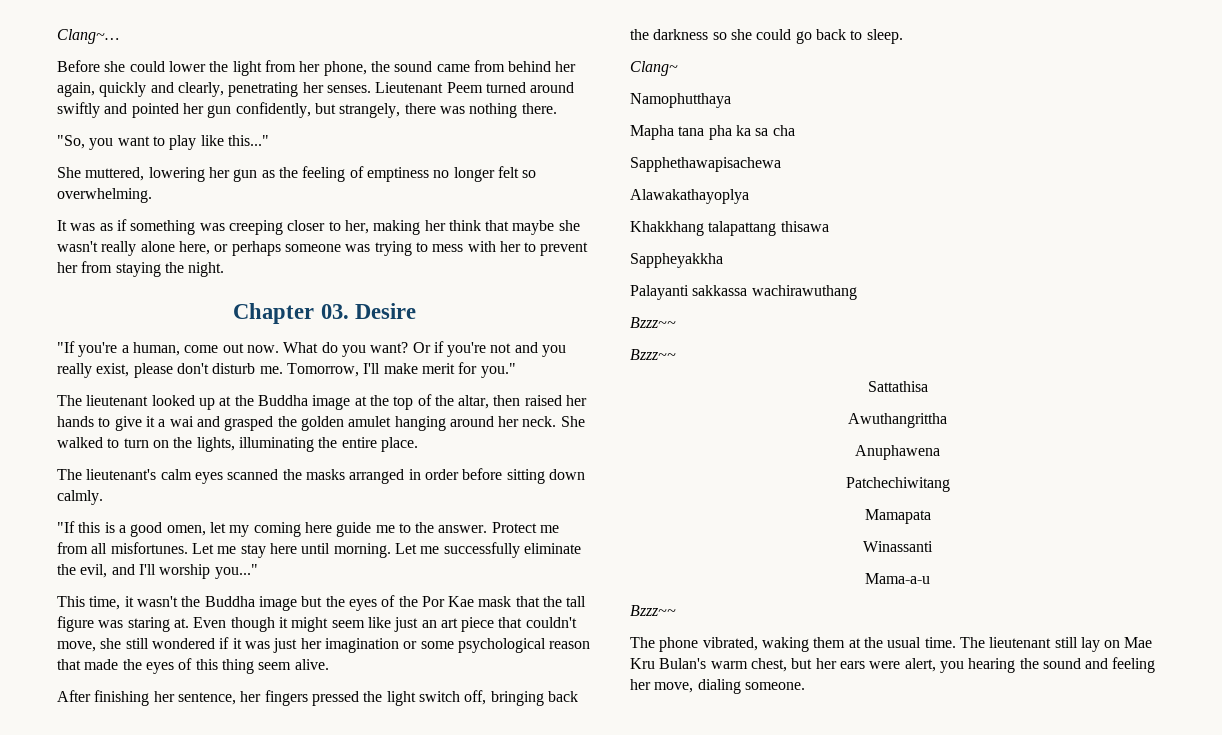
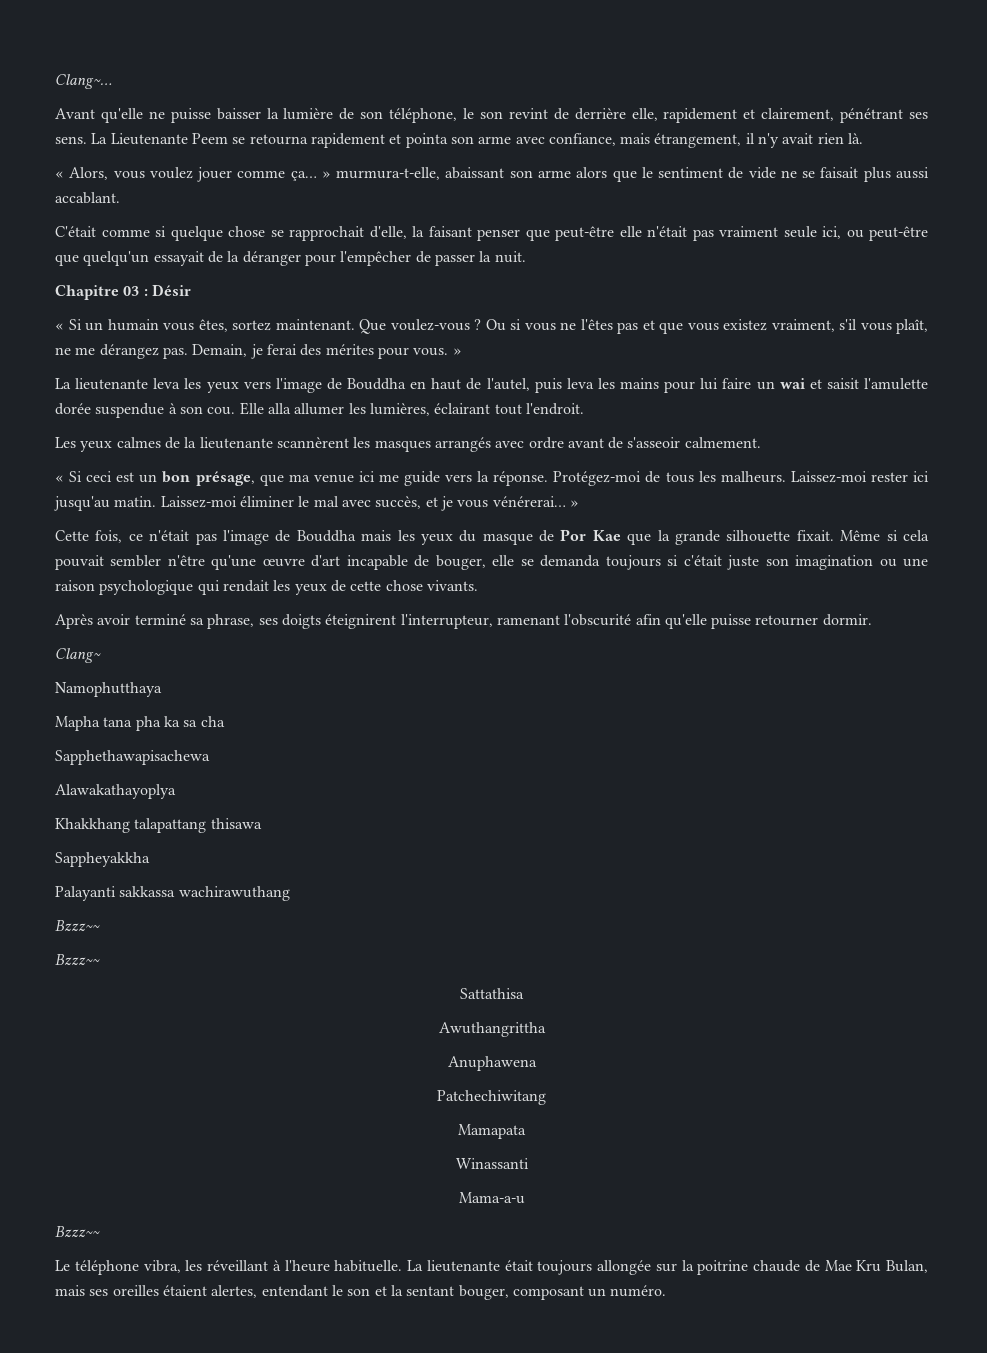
- Before she could lower the light from her phone, the sound came from behind her again, quickly and clearly, penetrating her senses. Lieutenant Peem turned around swiftly and pointed her gun confidently, but strangely, there was nothing there.
- "So, you want to play like this..."
- She muttered, lowering her gun as the feeling of emptiness no longer felt so overwhelming.
- It was as if something was creeping closer to her, making her think that maybe she wasn't really alone here, or perhaps someone was trying to mess with her to prevent her from staying the night.
- Chapter 03. Desire
- "If you're a human, come out now. What do you want? Or if you're not and you really exist, please don't disturb me. Tomorrow, I'll make merit for you."
- The lieutenant looked up at the Buddha image at the top of the altar, then raised her hands to give it a wai and grasped the golden amulet hanging around her neck. She walked to turn on the lights, illuminating the entire place.
- The lieutenant's calm eyes scanned the masks arranged in order before sitting down calmly.
- "If this is a good omen, let my coming here guide me to the answer. Protect me from all misfortunes. Let me stay here until morning. Let me successfully eliminate the evil, and I'll worship you..."
- This time, it wasn't the Buddha image but the eyes of the Por Kae mask that the tall figure was staring at. Even though it might seem like just an art piece that couldn't move, she still wondered if it was just her imagination or some psychological reason that made the eyes of this thing seem alive.
- After finishing her sentence, her fingers pressed the light switch off, bringing back the darkness so she could go back to sleep.
+ Avant qu'elle ne puisse baisser la lumière de son téléphone, le son revint de derrière elle, rapidement et clairement, pénétrant ses sens. La Lieutenante Peem se retourna rapidement et pointa son arme avec confiance, mais étrangement, il n'y avait rien là.
+ « Alors, vous voulez jouer comme ça… » murmura-t-elle, abaissant son arme alors que le sentiment de vide ne se faisait plus aussi accablant.
+ C'était comme si quelque chose se rapprochait d'elle, la faisant penser que peut-être elle n'était pas vraiment seule ici, ou peut-être que quelqu'un essayait de la déranger pour l'empêcher de passer la nuit.
+ Chapitre 03 : Désir
+ « Si un humain vous êtes, sortez maintenant. Que voulez-vous ? Ou si vous ne l'êtes pas et que vous existez vraiment, s'il vous plaît, ne me dérangez pas. Demain, je ferai des mérites pour vous. »
+ La lieutenante leva les yeux vers l'image de Bouddha en haut de l'autel, puis leva les mains pour lui faire un wai et saisit l'amulette dorée suspendue à son cou. Elle alla allumer les lumières, éclairant tout l'endroit.
+ Les yeux calmes de la lieutenante scannèrent les masques arrangés avec ordre avant de s'asseoir calmement.
+ « Si ceci est un bon présage, que ma venue ici me guide vers la réponse. Protégez-moi de tous les malheurs. Laissez-moi rester ici jusqu'au matin. Laissez-moi éliminer le mal avec succès, et je vous vénérerai… »
+ Cette fois, ce n'était pas l'image de Bouddha mais les yeux du masque de Por Kae que la grande silhouette fixait. Même si cela pouvait sembler n'être qu'une œuvre d'art incapable de bouger, elle se demanda toujours si c'était juste son imagination ou une raison psychologique qui rendait les yeux de cette chose vivants.
+ Après avoir terminé sa phrase, ses doigts éteignirent l'interrupteur, ramenant l'obscurité afin qu'elle puisse retourner dormir.
- The phone vibrated, waking them at the usual time. The lieutenant still lay on Mae Kru Bulan's warm chest, but her ears were alert, you hearing the sound and feeling her move, dialing someone.
+ Le téléphone vibra, les réveillant à l'heure habituelle. La lieutenante était toujours allongée sur la poitrine chaude de Mae Kru Bulan, mais ses oreilles étaient alertes, entendant le son et la sentant bouger, composant un numéro.

